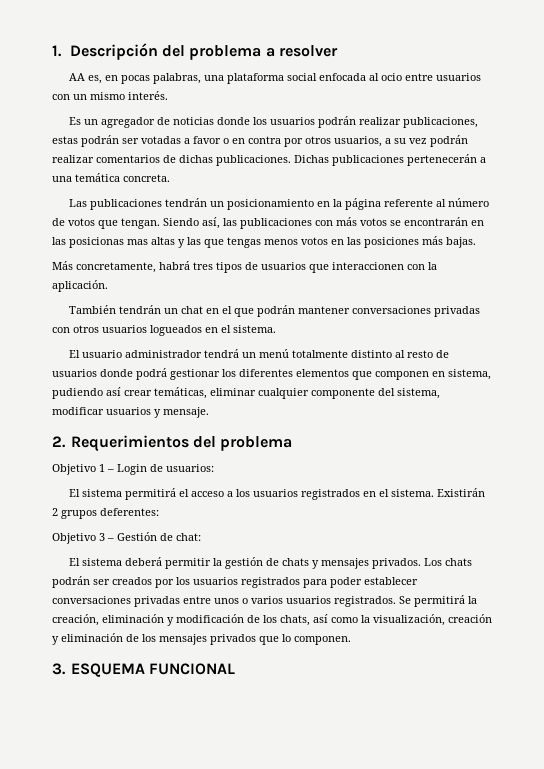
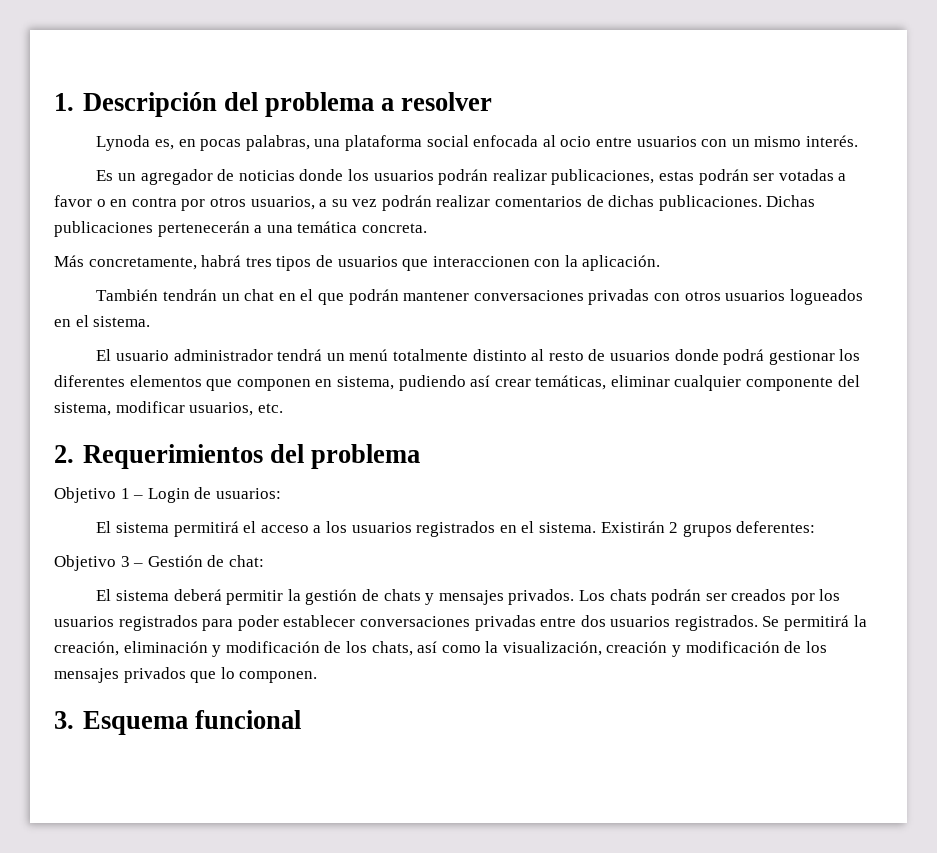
- AA es, en pocas palabras, una plataforma social enfocada al ocio entre usuarios con un mismo interés.
+ Lynoda es, en pocas palabras, una plataforma social enfocada al ocio entre usuarios con un mismo interés.
- Las publicaciones tendrán un posicionamiento en la página referente al número de votos que tengan. Siendo así, las publicaciones con más votos se encontrarán en las posicionas mas altas y las que tengas menos votos en las posiciones más bajas.
- El usuario administrador tendrá un menú totalmente distinto al resto de usuarios donde podrá gestionar los diferentes elementos que componen en sistema, pudiendo así crear temáticas, eliminar cualquier componente del sistema, modificar usuarios y mensaje.
+ El usuario administrador tendrá un menú totalmente distinto al resto de usuarios donde podrá gestionar los diferentes elementos que componen en sistema, pudiendo así crear temáticas, eliminar cualquier componente del sistema, modificar usuarios, etc.
- Los chats podrán ser creados por los usuarios registrados para poder establecer conversaciones privadas entre unos o varios usuarios registrados.
+ Los chats podrán ser creados por los usuarios registrados para poder establecer conversaciones privadas entre dos usuarios registrados.
- Se permitirá la creación, eliminación y modificación de los chats, así como la visualización, creación y eliminación de los mensajes privados que lo componen.
+ Se permitirá la creación, eliminación y modificación de los chats, así como la visualización, creación y modificación de los mensajes privados que lo componen.
- 3. ESQUEMA FUNCIONAL
+ 3. Esquema funcional

